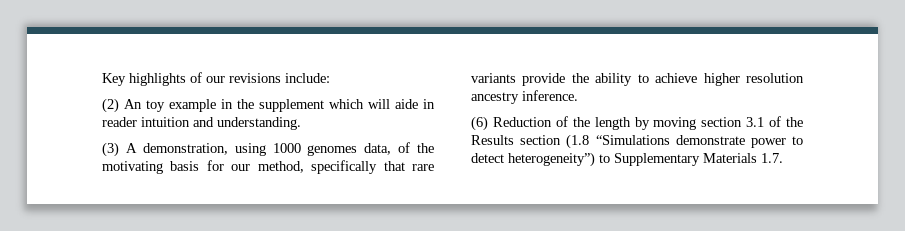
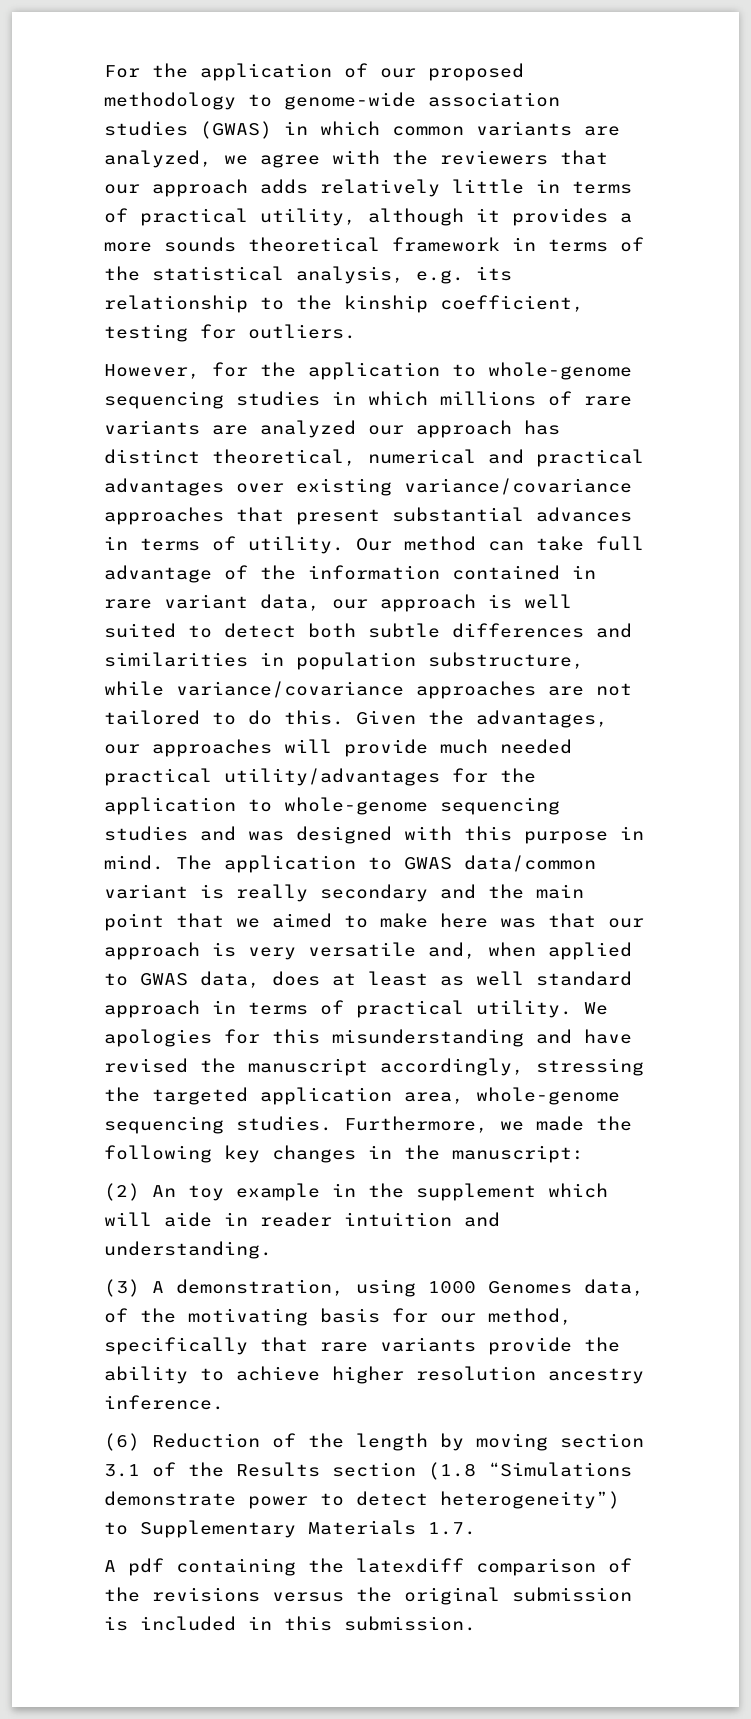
- Key highlights of our revisions include:
+ For the application of our proposed methodology to genome-wide association studies (GWAS) in which common variants are analyzed, we agree with the reviewers that our approach adds relatively little in terms of practical utility, although it provides a more sounds theoretical framework in terms of the statistical analysis, e.g. its relationship to the kinship coefficient, testing for outliers.
+ However, for the application to whole-genome sequencing studies in which millions of rare variants are analyzed our approach has distinct theoretical, numerical and practical advantages over existing variance/covariance approaches that present substantial advances in terms of utility. Our method can take full advantage of the information contained in rare variant data, our approach is well suited to detect both subtle differences and similarities in population substructure, while variance/covariance approaches are not tailored to do this. Given the advantages, our approaches will provide much needed practical utility/advantages for the application to whole-genome sequencing studies and was designed with this purpose in mind. The application to GWAS data/common variant is really secondary and the main point that we aimed to make here was that our approach is very versatile and, when applied to GWAS data, does at least as well standard approach in terms of practical utility. We apologies for this misunderstanding and have revised the manuscript accordingly, stressing the targeted application area, whole-genome sequencing studies. Furthermore, we made the following key changes in the manuscript:
- (3) A demonstration, using 1000 genomes data, of the motivating basis for our method, specifically that rare variants provide the ability to achieve higher resolution ancestry inference.
+ (3) A demonstration, using 1000 Genomes data, of the motivating basis for our method, specifically that rare variants provide the ability to achieve higher resolution ancestry inference.
+ A pdf containing the latexdiff comparison of the revisions versus the original submission is included in this submission.

